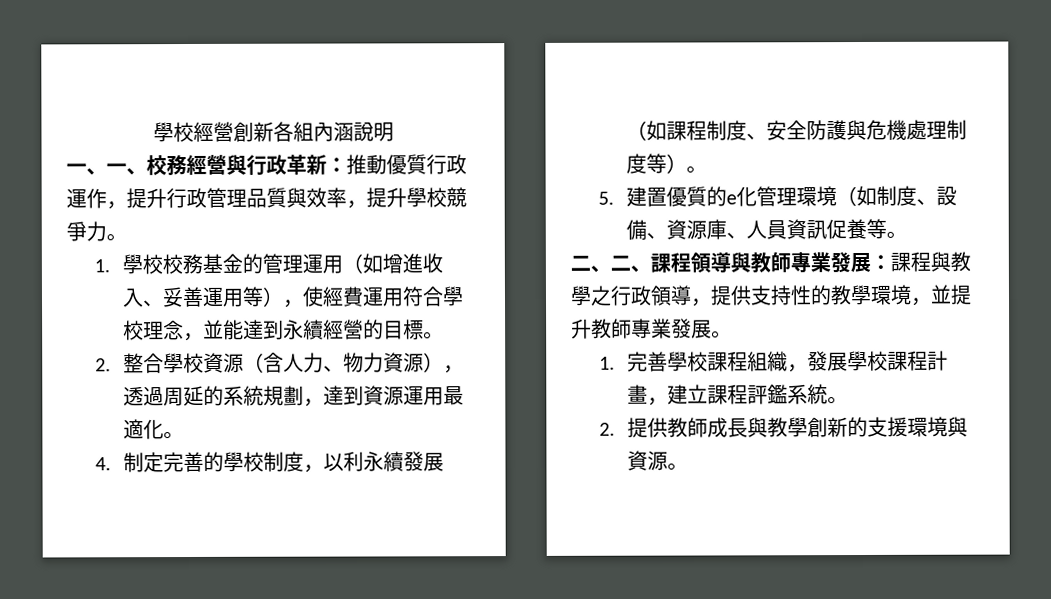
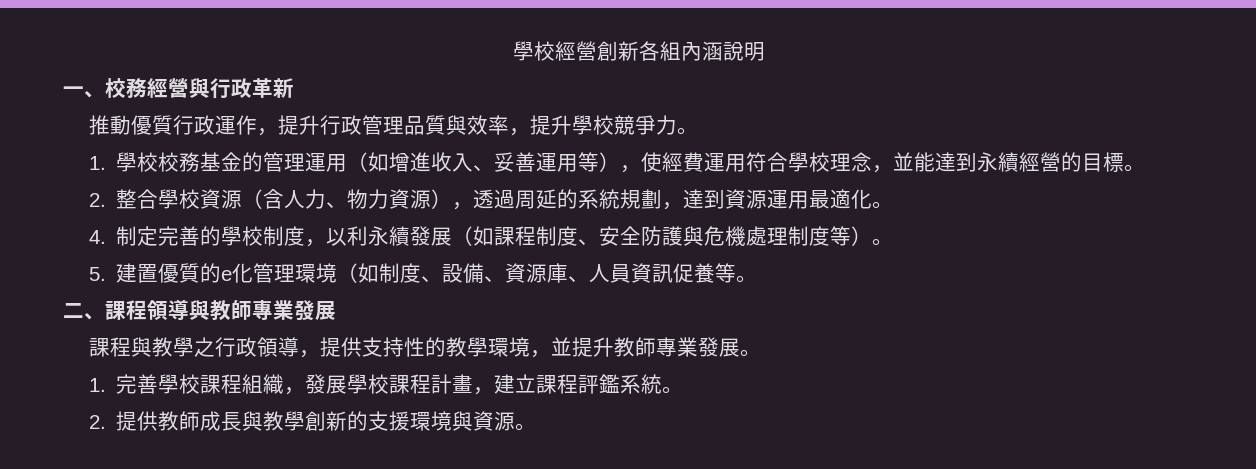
- 一、一、校務經營與行政革新：推動優質行政運作，提升行政管理品質與效率，提升學校競爭力。
+ 一、校務經營與行政革新
+ 推動優質行政運作，提升行政管理品質與效率，提升學校競爭力。
- 二、二、課程領導與教師專業發展：課程與教學之行政領導，提供支持性的教學環境，並提升教師專業發展。
+ 二、課程領導與教師專業發展
+ 課程與教學之行政領導，提供支持性的教學環境，並提升教師專業發展。

